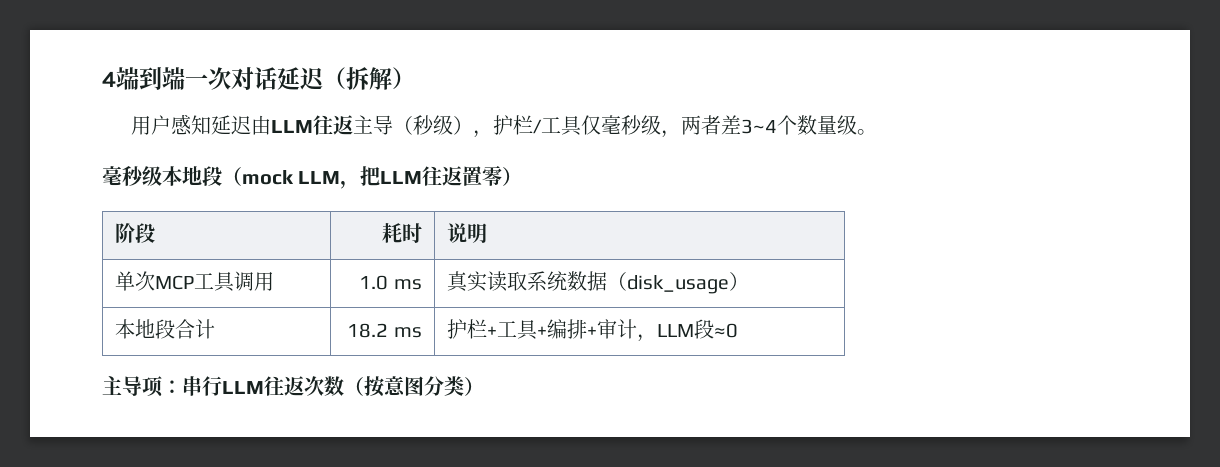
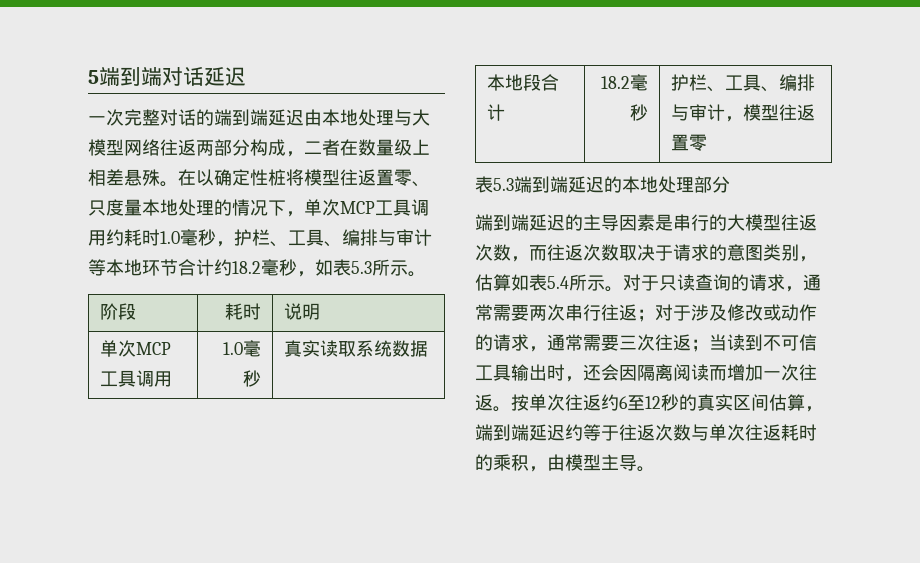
- 4端到端一次对话延迟（拆解）
- 用户感知延迟由LLM往返主导（秒级），护栏/工具仅毫秒级，两者差3~4个数量级。
- 毫秒级本地段（mock LLM，把LLM往返置零）
+ 5端到端对话延迟
+ 一次完整对话的端到端延迟由本地处理与大模型网络往返两部分构成，二者在数量级上相差悬殊。在以确定性桩将模型往返置零、只度量本地处理的情况下，单次MCP工具调用约耗时1.0毫秒，护栏、工具、编排与审计等本地环节合计约18.2毫秒，如表5.3所示。
- 单次MCP工具调用 | 1.0 ms | 真实读取系统数据（disk_usage）
+ 单次MCP工具调用 | 1.0毫秒 | 真实读取系统数据
- 本地段合计 | 18.2 ms | 护栏+工具+编排+审计，LLM段≈0
- 主导项：串行LLM往返次数（按意图分类）
+ 本地段合计 | 18.2毫秒 | 护栏、工具、编排与审计，模型往返置零
+ 表5.3端到端延迟的本地处理部分
+ 端到端延迟的主导因素是串行的大模型往返次数，而往返次数取决于请求的意图类别，估算如表5.4所示。对于只读查询的请求，通常需要两次串行往返；对于涉及修改或动作的请求，通常需要三次往返；当读到不可信工具输出时，还会因隔离阅读而增加一次往返。按单次往返约6至12秒的真实区间估算，端到端延迟约等于往返次数与单次往返耗时的乘积，由模型主导。

